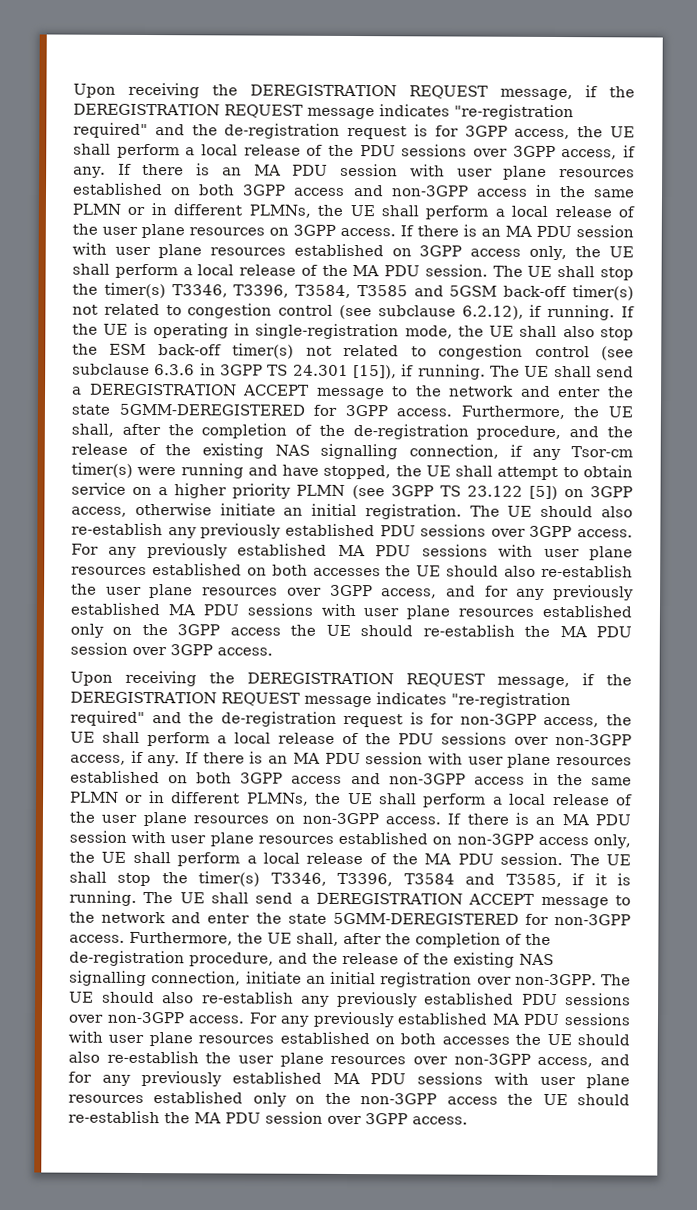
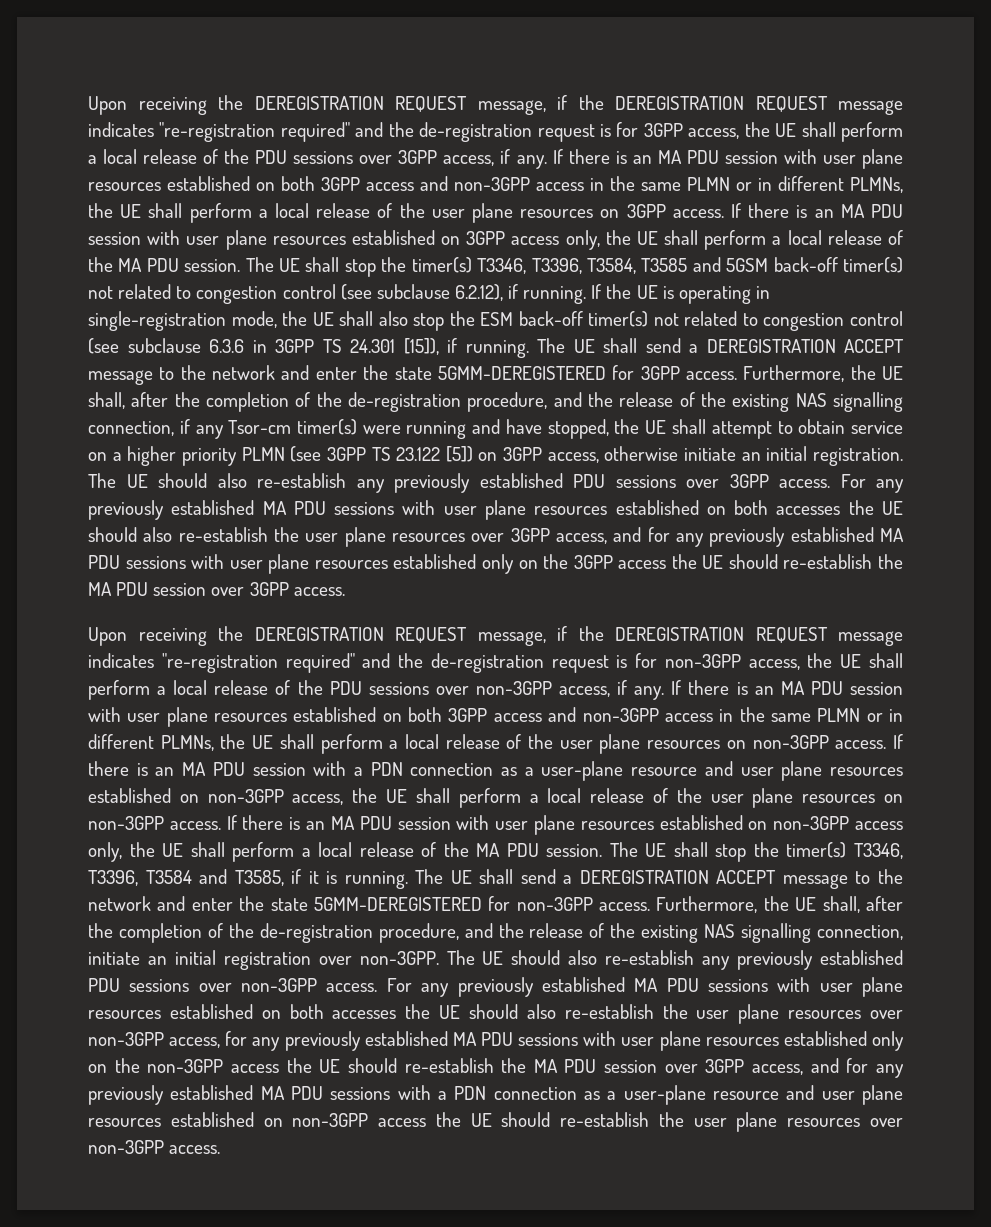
- If there is an MA PDU session with user plane resources established on non-3GPP access only, the UE shall perform a local release of the MA PDU session.
+ If there is an MA PDU session with a PDN connection as a user-plane resource and user plane resources established on non-3GPP access, the UE shall perform a local release of the user plane resources on non-3GPP access. If there is an MA PDU session with user plane resources established on non-3GPP access only, the UE shall perform a local release of the MA PDU session.
- For any previously established MA PDU sessions with user plane resources established on both accesses the UE should also re-establish the user plane resources over non-3GPP access, and for any previously established MA PDU sessions with user plane resources established only on the non-3GPP access the UE should re-establish the MA PDU session over 3GPP access.
+ For any previously established MA PDU sessions with user plane resources established on both accesses the UE should also re-establish the user plane resources over non-3GPP access, for any previously established MA PDU sessions with user plane resources established only on the non-3GPP access the UE should re-establish the MA PDU session over 3GPP access, and for any previously established MA PDU sessions with a PDN connection as a user-plane resource and user plane resources established on non-3GPP access the UE should re-establish the user plane resources over non-3GPP access.

